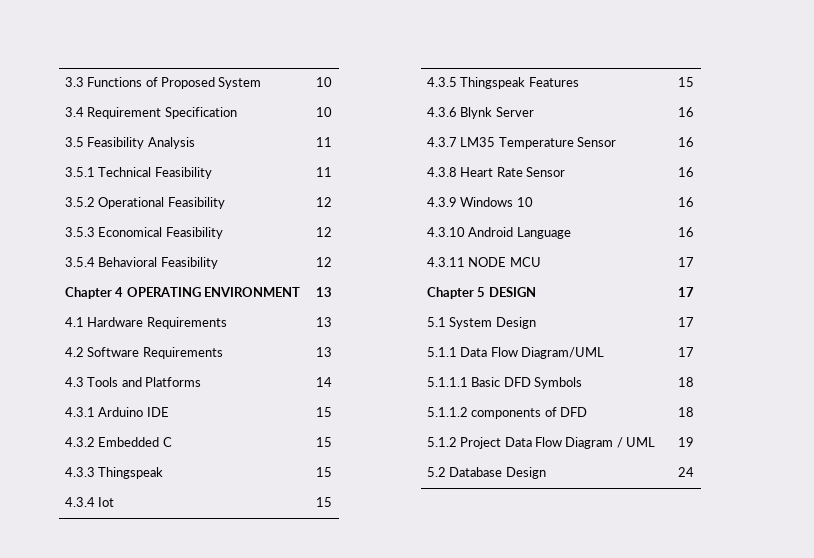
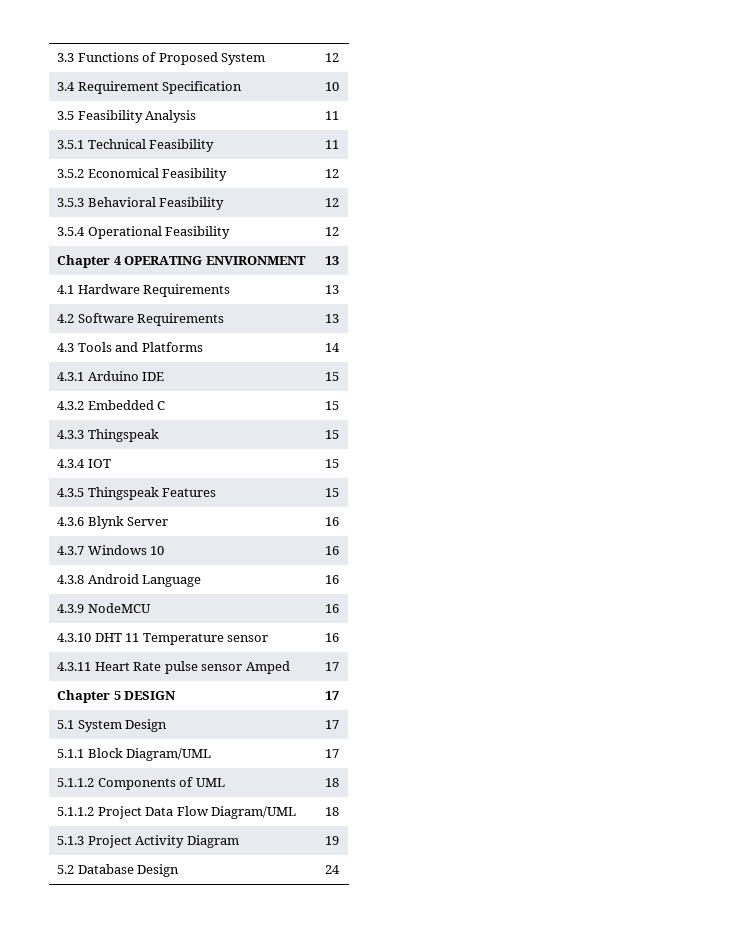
- 3.3 Functions of Proposed System | 10
+ 3.3 Functions of Proposed System | 12
- 3.5.2 Operational Feasibility | 12
+ 3.5.2 Economical Feasibility | 12
- 3.5.3 Economical Feasibility | 12
+ 3.5.3 Behavioral Feasibility | 12
- 3.5.4 Behavioral Feasibility | 12
+ 3.5.4 Operational Feasibility | 12
- 4.3.4 Iot | 15
+ 4.3.4 IOT | 15
- 4.3.7 LM35 Temperature Sensor | 16
- 4.3.8 Heart Rate Sensor | 16
- 4.3.9 Windows 10 | 16
+ 4.3.7 Windows 10 | 16
- 4.3.10 Android Language | 16
+ 4.3.8 Android Language | 16
- 4.3.11 NODE MCU | 17
+ 4.3.9 NodeMCU | 16
+ 4.3.10 DHT 11 Temperature sensor | 16
+ 4.3.11 Heart Rate pulse sensor Amped | 17
- 5.1.1 Data Flow Diagram/UML | 17
- 5.1.1.1 Basic DFD Symbols | 18
- 5.1.1.2 components of DFD | 18
- 5.1.2 Project Data Flow Diagram / UML | 19
+ 5.1.1 Block Diagram/UML | 17
+ 5.1.1.2 Components of UML | 18
+ 5.1.1.2 Project Data Flow Diagram/UML | 18
+ 5.1.3 Project Activity Diagram | 19

